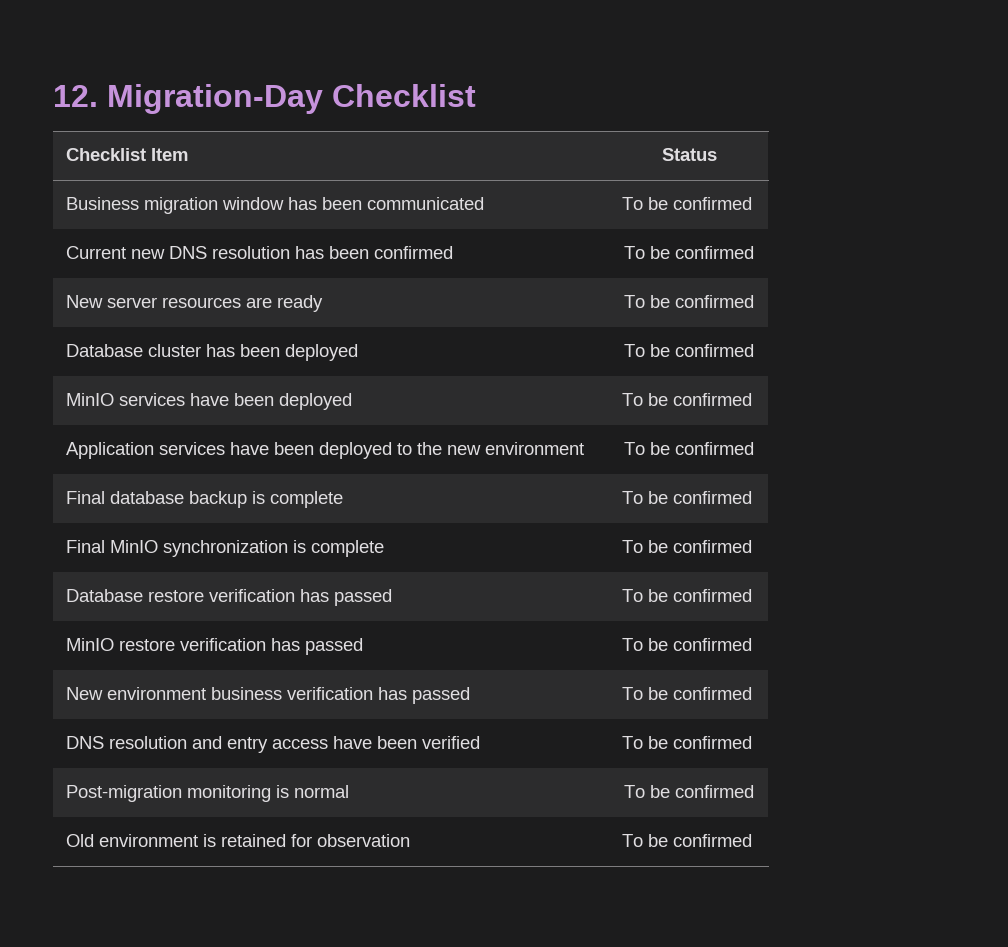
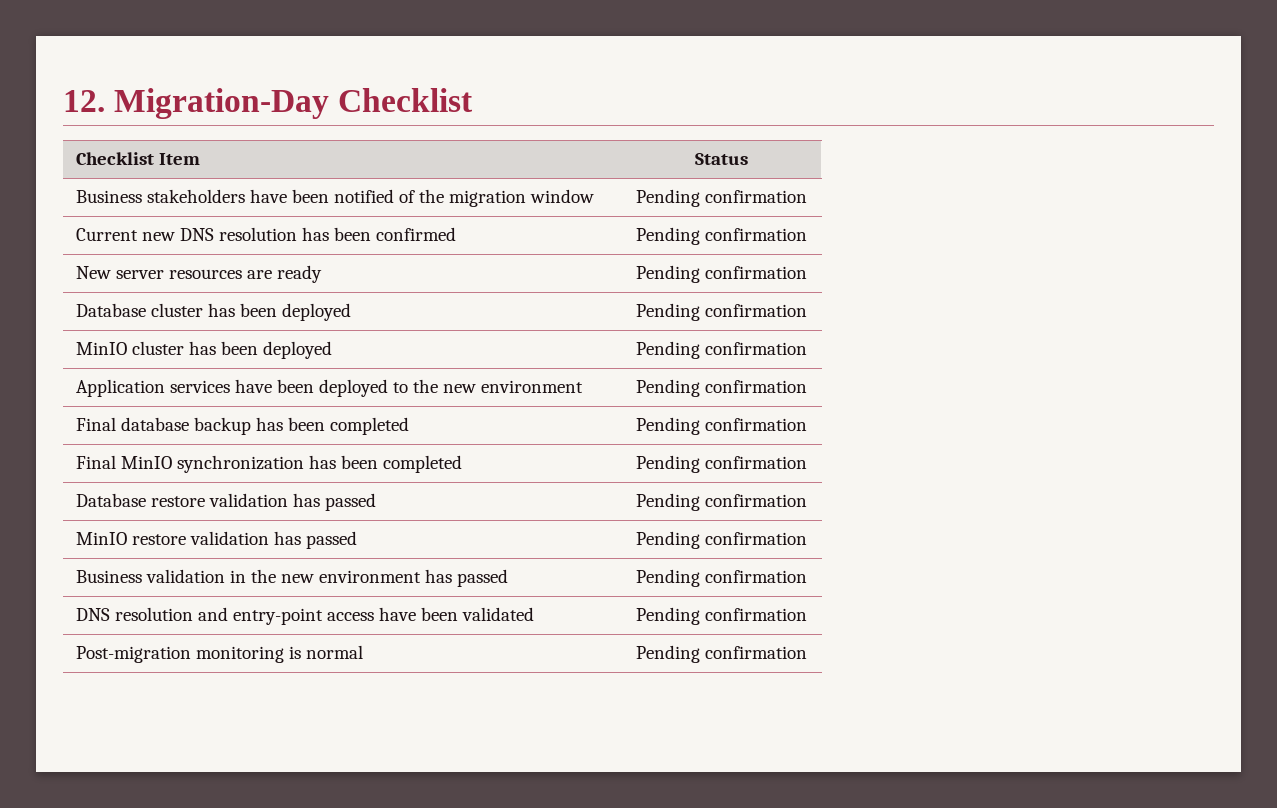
- Business migration window has been communicated | To be confirmed
+ Business stakeholders have been notified of the migration window | Pending confirmation
- Current new DNS resolution has been confirmed | To be confirmed
+ Current new DNS resolution has been confirmed | Pending confirmation
- New server resources are ready | To be confirmed
+ New server resources are ready | Pending confirmation
- Database cluster has been deployed | To be confirmed
- MinIO services have been deployed | To be confirmed
+ Database cluster has been deployed | Pending confirmation
+ MinIO cluster has been deployed | Pending confirmation
- Application services have been deployed to the new environment | To be confirmed
+ Application services have been deployed to the new environment | Pending confirmation
- Final database backup is complete | To be confirmed
- Final MinIO synchronization is complete | To be confirmed
+ Final database backup has been completed | Pending confirmation
+ Final MinIO synchronization has been completed | Pending confirmation
- Database restore verification has passed | To be confirmed
+ Database restore validation has passed | Pending confirmation
- MinIO restore verification has passed | To be confirmed
- New environment business verification has passed | To be confirmed
+ MinIO restore validation has passed | Pending confirmation
+ Business validation in the new environment has passed | Pending confirmation
- DNS resolution and entry access have been verified | To be confirmed
+ DNS resolution and entry-point access have been validated | Pending confirmation
- Post-migration monitoring is normal | To be confirmed
- Old environment is retained for observation | To be confirmed
+ Post-migration monitoring is normal | Pending confirmation

